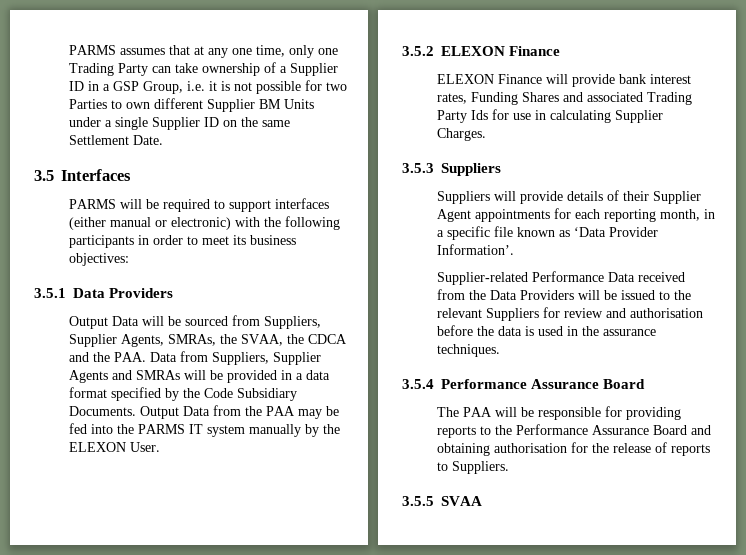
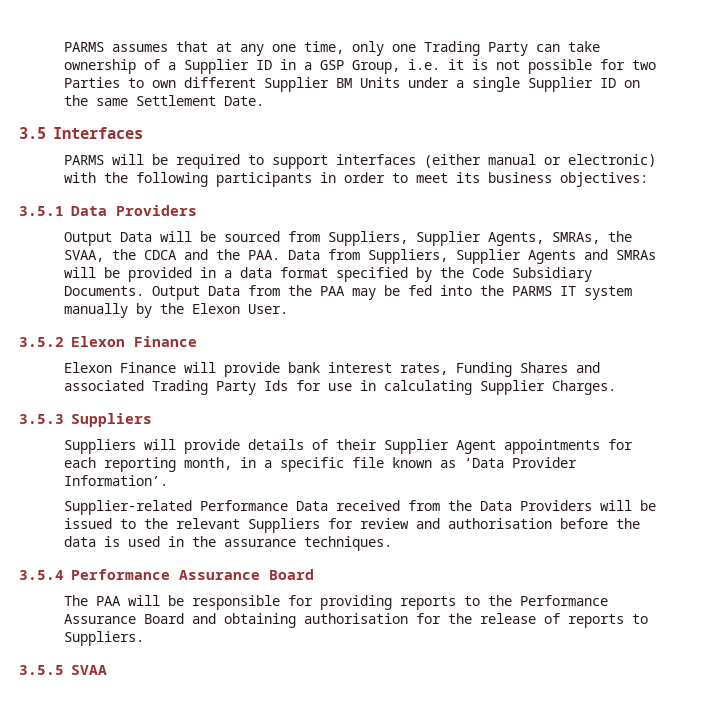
- Output Data from the PAA may be fed into the PARMS IT system manually by the ELEXON User.
+ Output Data from the PAA may be fed into the PARMS IT system manually by the Elexon User.
- 3.5.2 ELEXON Finance
+ 3.5.2 Elexon Finance
- ELEXON Finance will provide bank interest rates, Funding Shares and associated Trading Party Ids for use in calculating Supplier Charges.
+ Elexon Finance will provide bank interest rates, Funding Shares and associated Trading Party Ids for use in calculating Supplier Charges.

